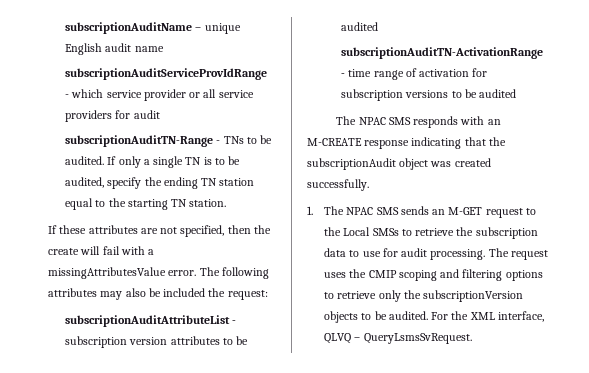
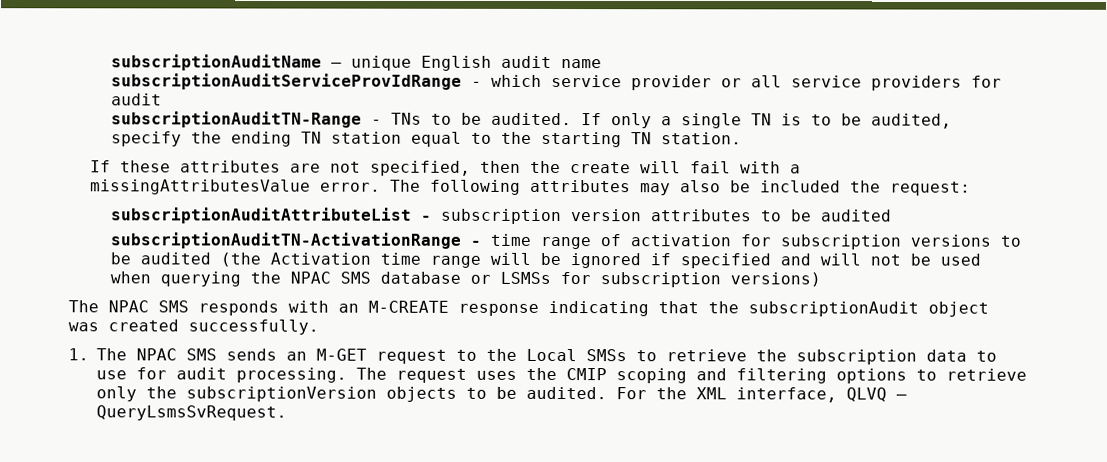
- subscriptionAuditTN-ActivationRange - time range of activation for subscription versions to be audited
+ subscriptionAuditTN-ActivationRange - time range of activation for subscription versions to be audited (the Activation time range will be ignored if specified and will not be used when querying the NPAC SMS database or LSMSs for subscription versions)

